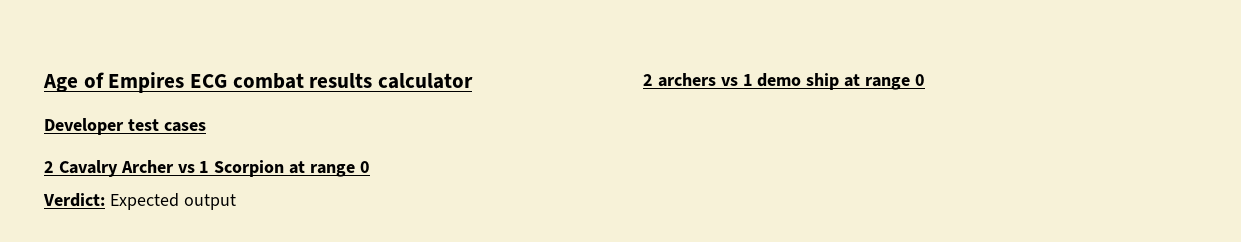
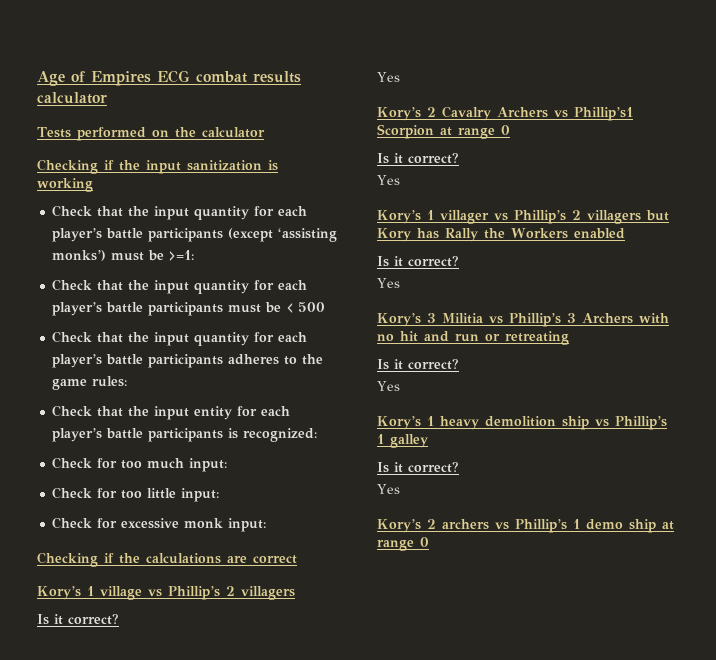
- Developer test cases
- 2 Cavalry Archer vs 1 Scorpion at range 0
- Verdict: Expected output
- 2 archers vs 1 demo ship at range 0
+ Tests performed on the calculator
+ Checking if the input sanitization is working
+ Check that the input quantity for each player’s battle participants (except ‘assisting monks’) must be >=1:
+ Check that the input quantity for each player’s battle participants must be < 500
+ Check that the input quantity for each player’s battle participants adheres to the game rules:
+ Check that the input entity for each player’s battle participants is recognized:
+ Check for too much input:
+ Check for too little input:
+ Check for excessive monk input:
+ Checking if the calculations are correct
+ Kory’s 1 village vs Phillip’s 2 villagers
+ Is it correct?
+ Yes
+ Kory’s 2 Cavalry Archers vs Phillip’s1 Scorpion at range 0
+ Is it correct?
+ Yes
+ Kory’s 1 villager vs Phillip’s 2 villagers but Kory has Rally the Workers enabled
+ Is it correct?
+ Yes
+ Kory’s 3 Militia vs Phillip’s 3 Archers with no hit and run or retreating
+ Is it correct?
+ Yes
+ Kory’s 1 heavy demolition ship vs Phillip’s 1 galley
+ Is it correct?
+ Yes
+ Kory’s 2 archers vs Phillip’s 1 demo ship at range 0

